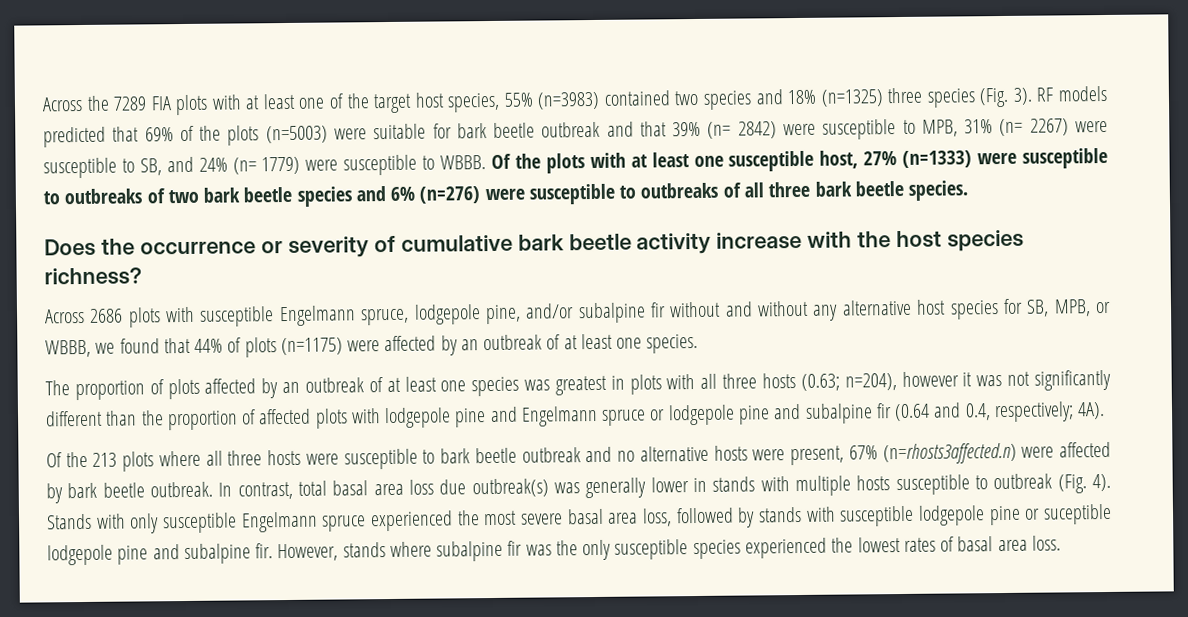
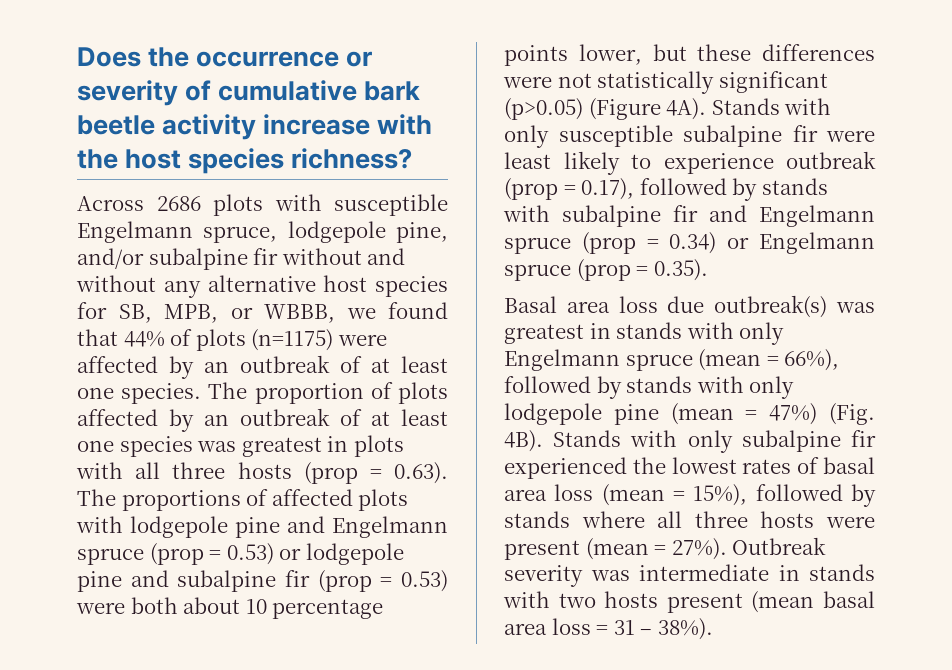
- Across the 7289 FIA plots with at least one of the target host species, 55% (n=3983) contained two species and 18% (n=1325) three species (Fig. 3). RF models predicted that 69% of the plots (n=5003) were suitable for bark beetle outbreak and that 39% (n= 2842) were susceptible to MPB, 31% (n= 2267) were susceptible to SB, and 24% (n= 1779) were susceptible to WBBB. Of the plots with at least one susceptible host, 27% (n=1333) were susceptible to outbreaks of two bark beetle species and 6% (n=276) were susceptible to outbreaks of all three bark beetle species.
- Across 2686 plots with susceptible Engelmann spruce, lodgepole pine, and/or subalpine fir without and without any alternative host species for SB, MPB, or WBBB, we found that 44% of plots (n=1175) were affected by an outbreak of at least one species.
- The proportion of plots affected by an outbreak of at least one species was greatest in plots with all three hosts (0.63; n=204), however it was not significantly different than the proportion of affected plots with lodgepole pine and Engelmann spruce or lodgepole pine and subalpine fir (0.64 and 0.4, respectively; 4A).
- Of the 213 plots where all three hosts were susceptible to bark beetle outbreak and no alternative hosts were present, 67% (n=rhosts3affected.n) were affected by bark beetle outbreak. In contrast, total basal area loss due outbreak(s) was generally lower in stands with multiple hosts susceptible to outbreak (Fig. 4). Stands with only susceptible Engelmann spruce experienced the most severe basal area loss, followed by stands with susceptible lodgepole pine or suceptible lodgepole pine and subalpine fir. However, stands where subalpine fir was the only susceptible species experienced the lowest rates of basal area loss.
+ Across 2686 plots with susceptible Engelmann spruce, lodgepole pine, and/or subalpine fir without and without any alternative host species for SB, MPB, or WBBB, we found that 44% of plots (n=1175) were affected by an outbreak of at least one species. The proportion of plots affected by an outbreak of at least one species was greatest in plots with all three hosts (prop = 0.63). The proportions of affected plots with lodgepole pine and Engelmann spruce (prop = 0.53) or lodgepole pine and subalpine fir (prop = 0.53) were both about 10 percentage points lower, but these differences were not statistically significant (p>0.05) (Figure 4A). Stands with only susceptible subalpine fir were least likely to experience outbreak (prop = 0.17), followed by stands with subalpine fir and Engelmann spruce (prop = 0.34) or Engelmann spruce (prop = 0.35).
+ Basal area loss due outbreak(s) was greatest in stands with only Engelmann spruce (mean = 66%), followed by stands with only lodgepole pine (mean = 47%) (Fig. 4B). Stands with only subalpine fir experienced the lowest rates of basal area loss (mean = 15%), followed by stands where all three hosts were present (mean = 27%). Outbreak severity was intermediate in stands with two hosts present (mean basal area loss = 31 – 38%).

